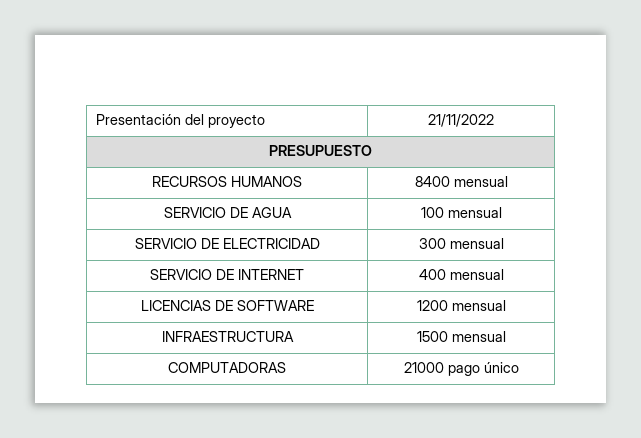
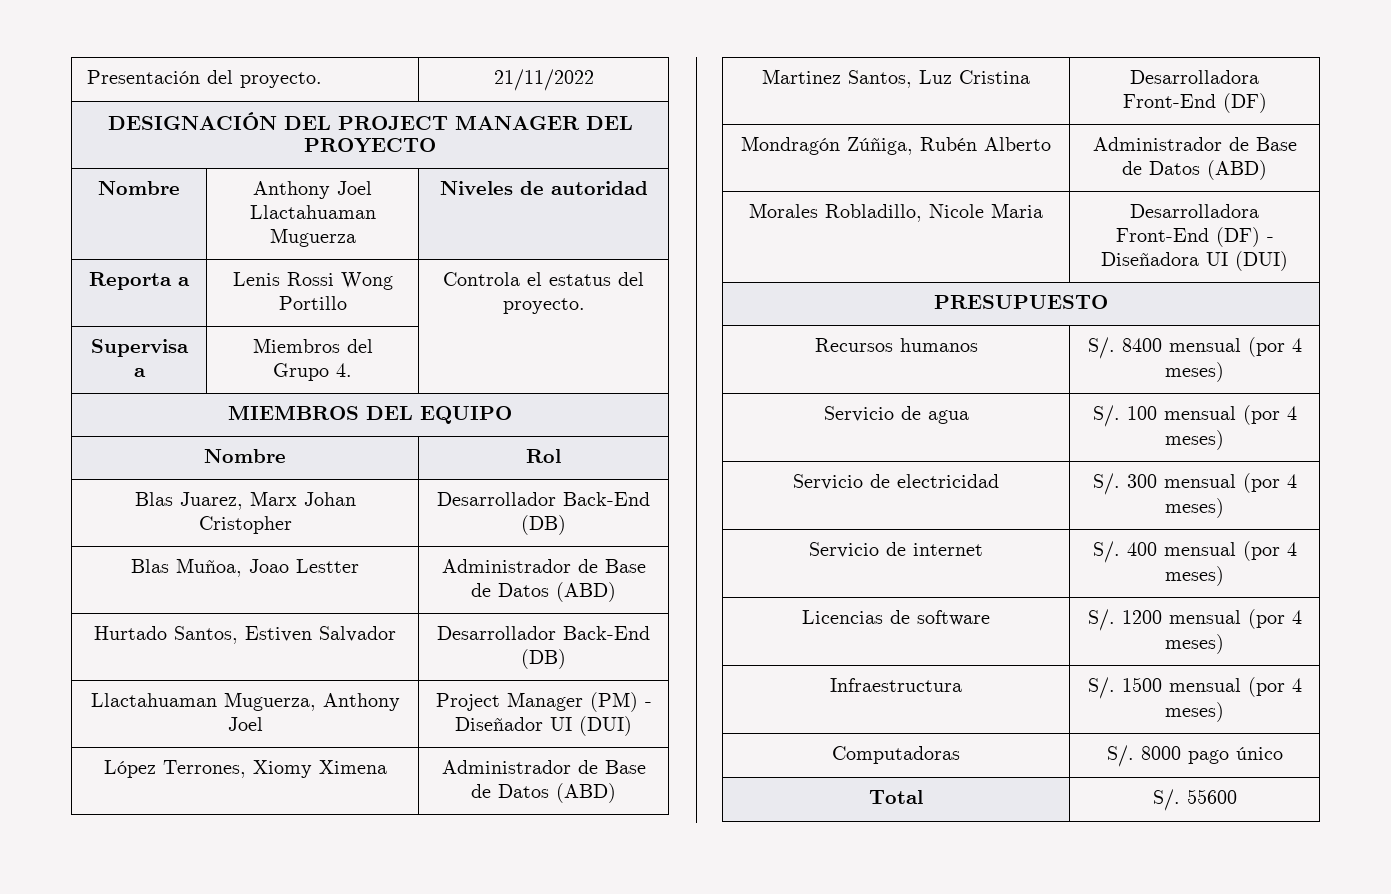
- Presentación del proyecto | 21/11/2022
+ Presentación del proyecto. | 21/11/2022
+ DESIGNACIÓN DEL PROJECT MANAGER DEL PROYECTO
+ Nombre | Anthony Joel Llactahuaman Muguerza | Niveles de autoridad
+ Reporta a | Lenis Rossi Wong Portillo | Controla el estatus del proyecto.
+ Supervisa a | Miembros del Grupo 4. |
+ MIEMBROS DEL EQUIPO
+ Nombre | Rol
+ Blas Juarez, Marx Johan Cristopher | Desarrollador Back-End (DB)
+ Blas Muñoa, Joao Lestter | Administrador de Base de Datos (ABD)
+ Hurtado Santos, Estiven Salvador | Desarrollador Back-End (DB)
+ Llactahuaman Muguerza, Anthony Joel | Project Manager (PM) - Diseñador UI (DUI)
+ López Terrones, Xiomy Ximena | Administrador de Base de Datos (ABD)
+ Martinez Santos, Luz Cristina | Desarrolladora Front-End (DF)
+ Mondragón Zúñiga, Rubén Alberto | Administrador de Base de Datos (ABD)
+ Morales Robladillo, Nicole Maria | Desarrolladora Front-End (DF) - Diseñadora UI (DUI)
  PRESUPUESTO
- RECURSOS HUMANOS | 8400 mensual
- SERVICIO DE AGUA | 100 mensual
- SERVICIO DE ELECTRICIDAD | 300 mensual
- SERVICIO DE INTERNET | 400 mensual
- LICENCIAS DE SOFTWARE | 1200 mensual
- INFRAESTRUCTURA | 1500 mensual
- COMPUTADORAS | 21000 pago único
+ Recursos humanos | S/. 8400 mensual (por 4 meses)
+ Servicio de agua | S/. 100 mensual (por 4 meses)
+ Servicio de electricidad | S/. 300 mensual (por 4 meses)
+ Servicio de internet | S/. 400 mensual (por 4 meses)
+ Licencias de software | S/. 1200 mensual (por 4 meses)
+ Infraestructura | S/. 1500 mensual (por 4 meses)
+ Computadoras | S/. 8000 pago único
+ Total | S/. 55600

